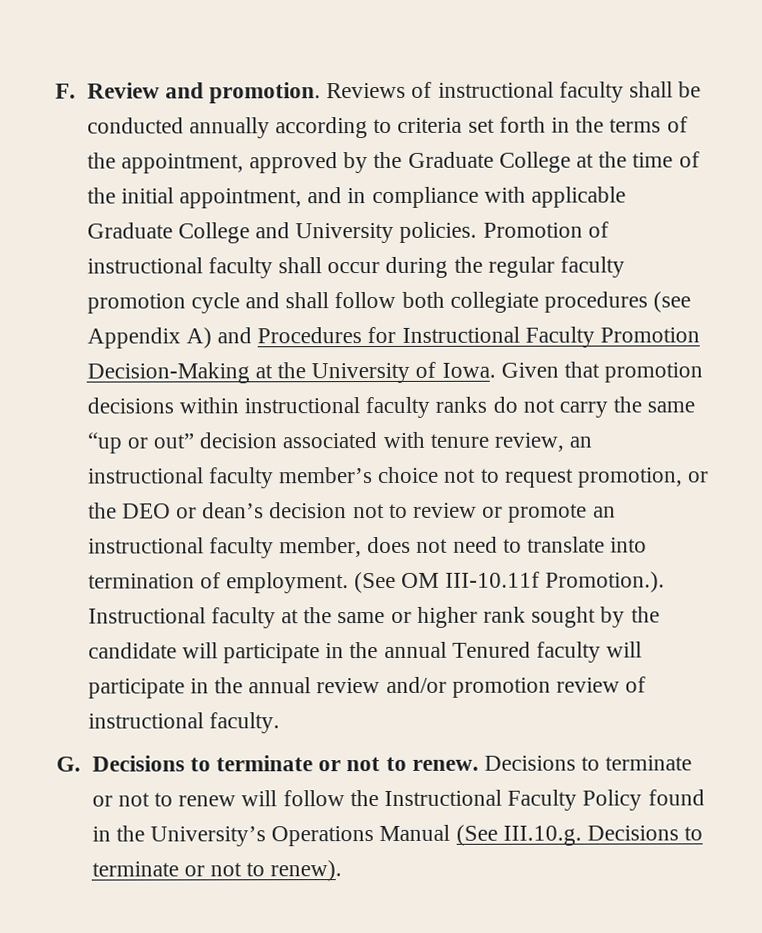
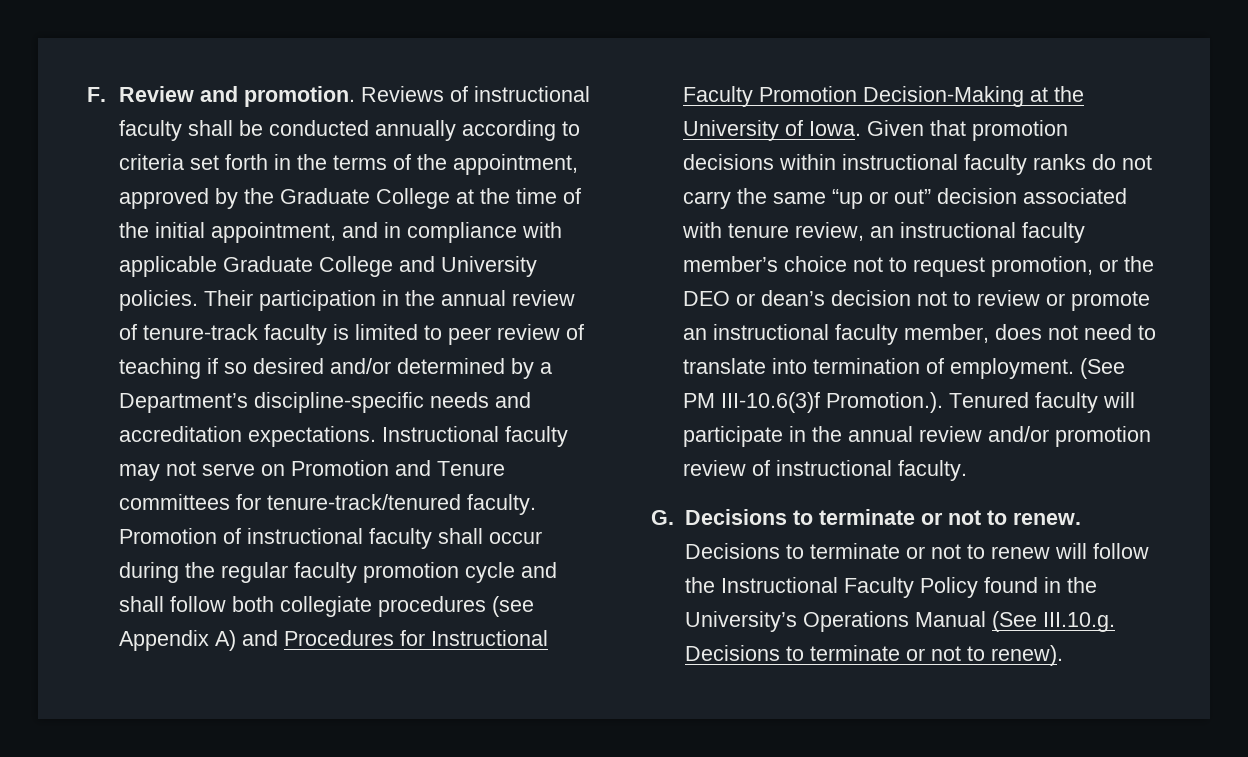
+ Their participation in the annual review of tenure-track faculty is limited to peer review of teaching if so desired and/or determined by a Department’s discipline-specific needs and accreditation expectations. Instructional faculty may not serve on Promotion and Tenure committees for tenure-track/tenured faculty.
- (See OM III-10.11f Promotion.). Instructional faculty at the same or higher rank sought by the candidate will participate in the annual Tenured faculty will participate in the annual review and/or promotion review of instructional faculty.
+ (See PM III-10.6(3)f Promotion.). Tenured faculty will participate in the annual review and/or promotion review of instructional faculty.

